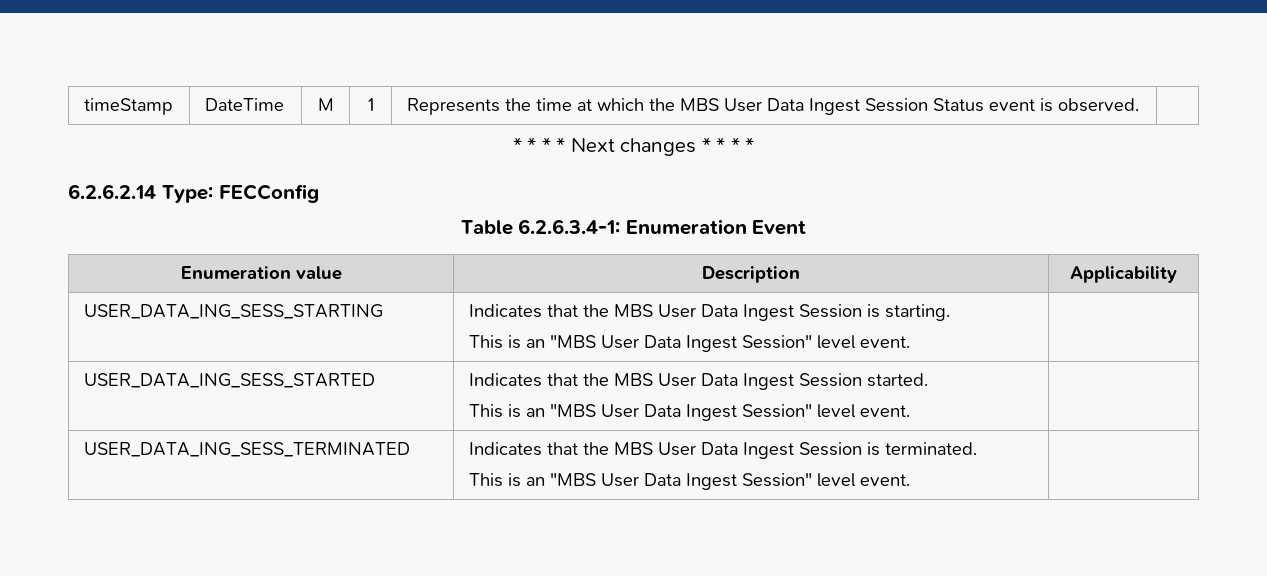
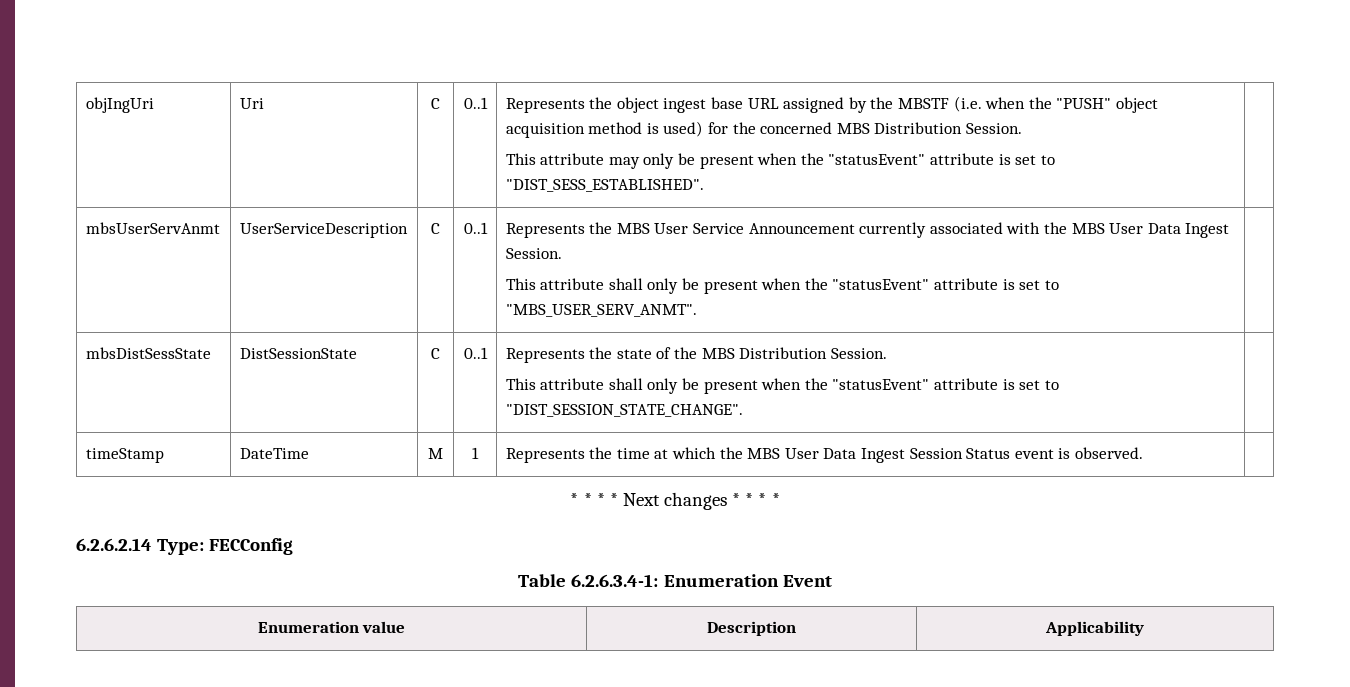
+ objIngUri | Uri | C | 0..1 | Represents the object ingest base URL assigned by the MBSTF (i.e. when the "PUSH" object acquisition method is used) for the concerned MBS Distribution Session.
+ This attribute may only be present when the "statusEvent" attribute is set to "DIST_SESS_ESTABLISHED". |
+ mbsUserServAnmt | UserServiceDescription | C | 0..1 | Represents the MBS User Service Announcement currently associated with the MBS User Data Ingest Session.
+ This attribute shall only be present when the "statusEvent" attribute is set to "MBS_USER_SERV_ANMT". |
+ mbsDistSessState | DistSessionState | C | 0..1 | Represents the state of the MBS Distribution Session.
+ This attribute shall only be present when the "statusEvent" attribute is set to "DIST_SESSION_STATE_CHANGE". |
- USER_DATA_ING_SESS_STARTING | Indicates that the MBS User Data Ingest Session is starting.
- This is an "MBS User Data Ingest Session" level event. |
- USER_DATA_ING_SESS_STARTED | Indicates that the MBS User Data Ingest Session started.
- This is an "MBS User Data Ingest Session" level event. |
- USER_DATA_ING_SESS_TERMINATED | Indicates that the MBS User Data Ingest Session is terminated.
- This is an "MBS User Data Ingest Session" level event. |

